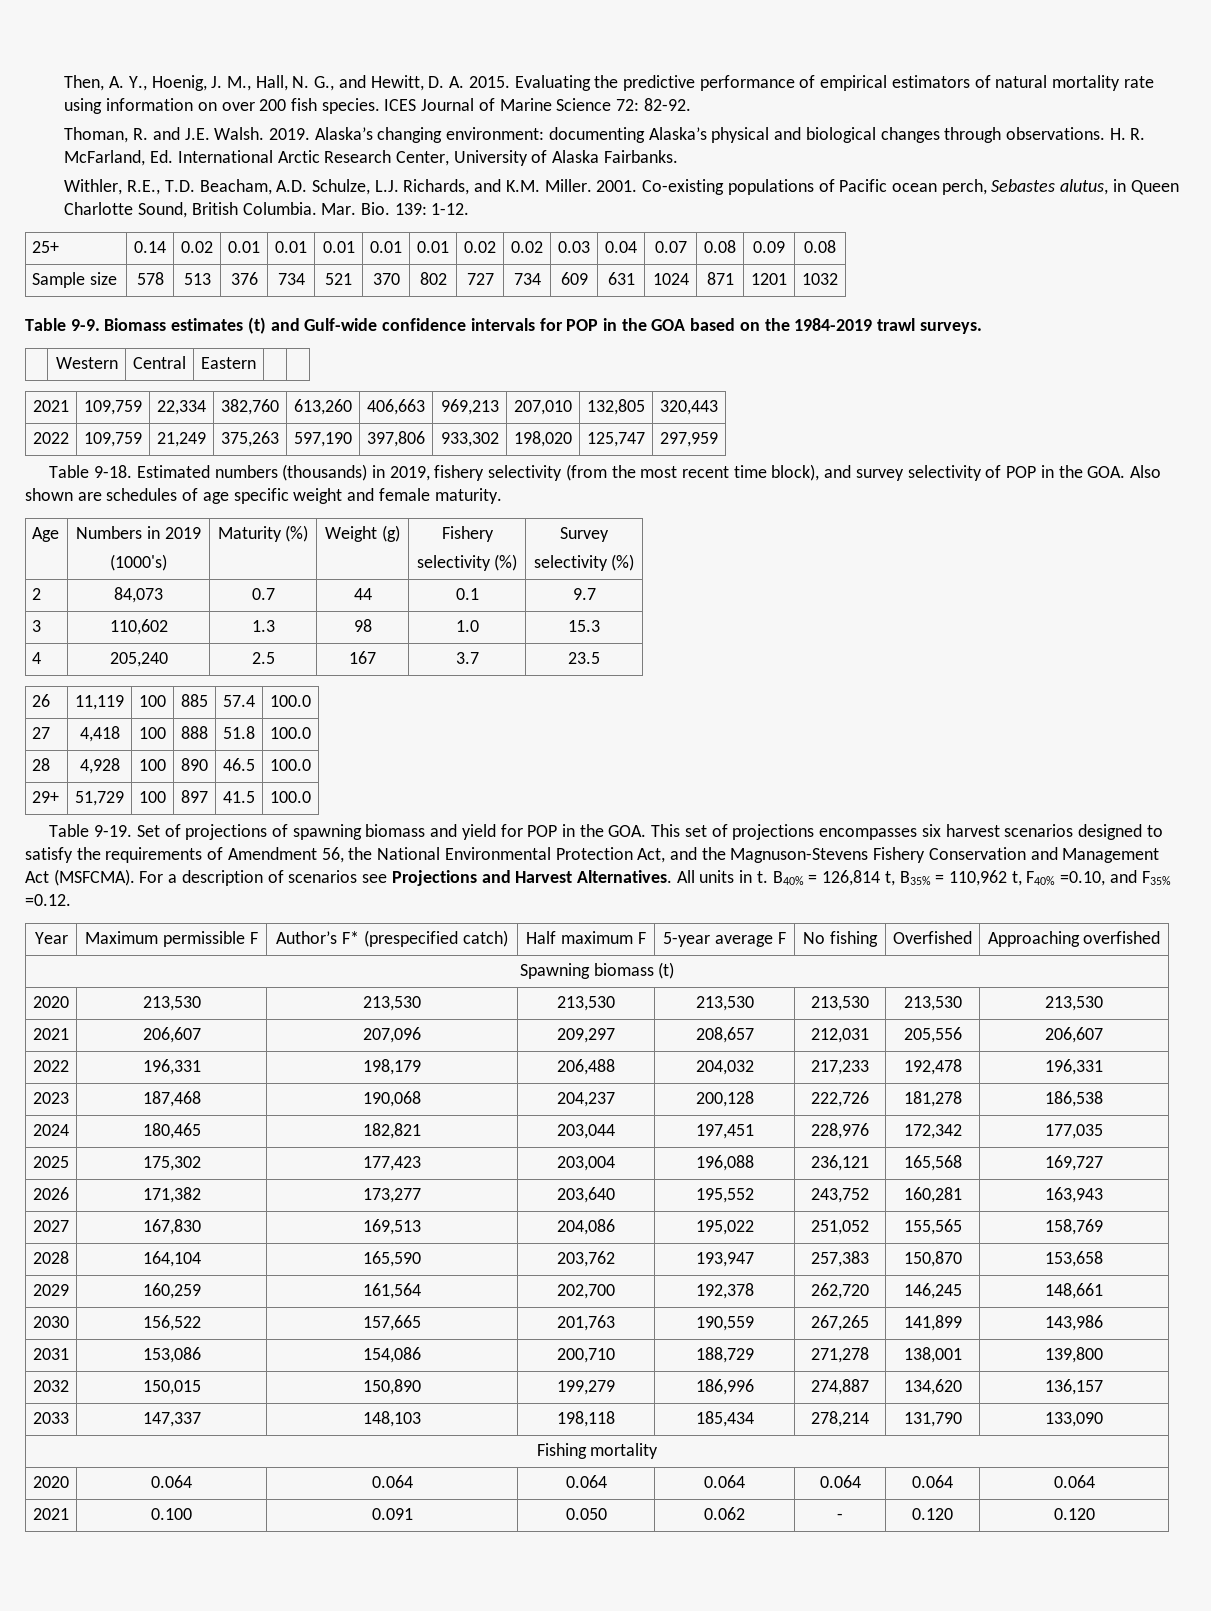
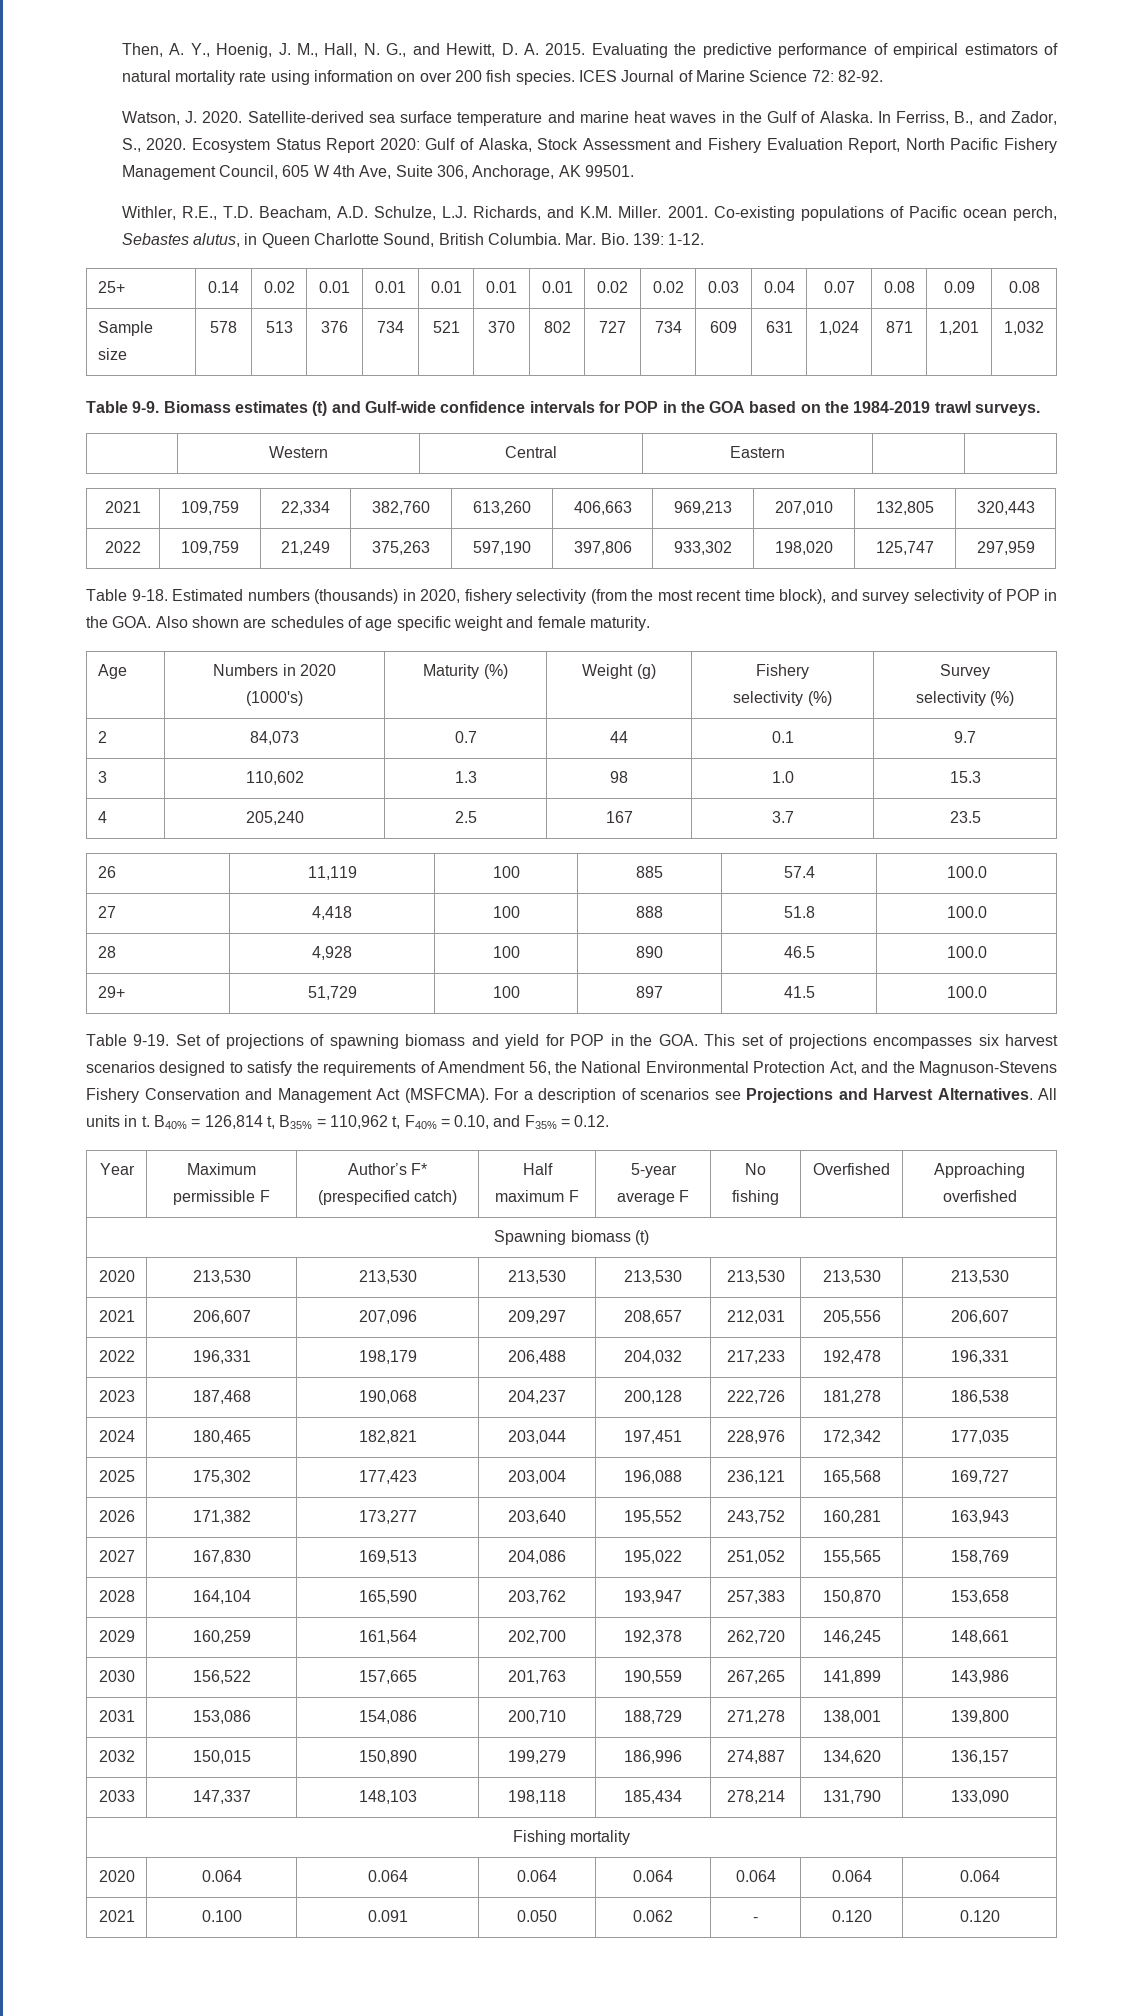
- Thoman, R. and J.E. Walsh. 2019. Alaska’s changing environment: documenting Alaska’s physical and biological changes through observations. H. R. McFarland, Ed. International Arctic Research Center, University of Alaska Fairbanks.
+ Watson, J. 2020. Satellite-derived sea surface temperature and marine heat waves in the Gulf of Alaska. In Ferriss, B., and Zador, S., 2020. Ecosystem Status Report 2020: Gulf of Alaska, Stock Assessment and Fishery Evaluation Report, North Pacific Fishery Management Council, 605 W 4th Ave, Suite 306, Anchorage, AK 99501.
- Sample size | 578 | 513 | 376 | 734 | 521 | 370 | 802 | 727 | 734 | 609 | 631 | 1024 | 871 | 1201 | 1032
+ Sample size | 578 | 513 | 376 | 734 | 521 | 370 | 802 | 727 | 734 | 609 | 631 | 1,024 | 871 | 1,201 | 1,032
- Estimated numbers (thousands) in 2019, fishery selectivity (from the most recent time block), and survey selectivity of POP in the GOA. Also shown are schedules of age specific weight and female maturity.
+ Estimated numbers (thousands) in 2020, fishery selectivity (from the most recent time block), and survey selectivity of POP in the GOA. Also shown are schedules of age specific weight and female maturity.
- Age | Numbers in 2019
+ Age | Numbers in 2020
- B40% = 126,814 t, B35% = 110,962 t, F40% =0.10, and F35% =0.12.
+ B40% = 126,814 t, B35% = 110,962 t, F40% = 0.10, and F35% = 0.12.

